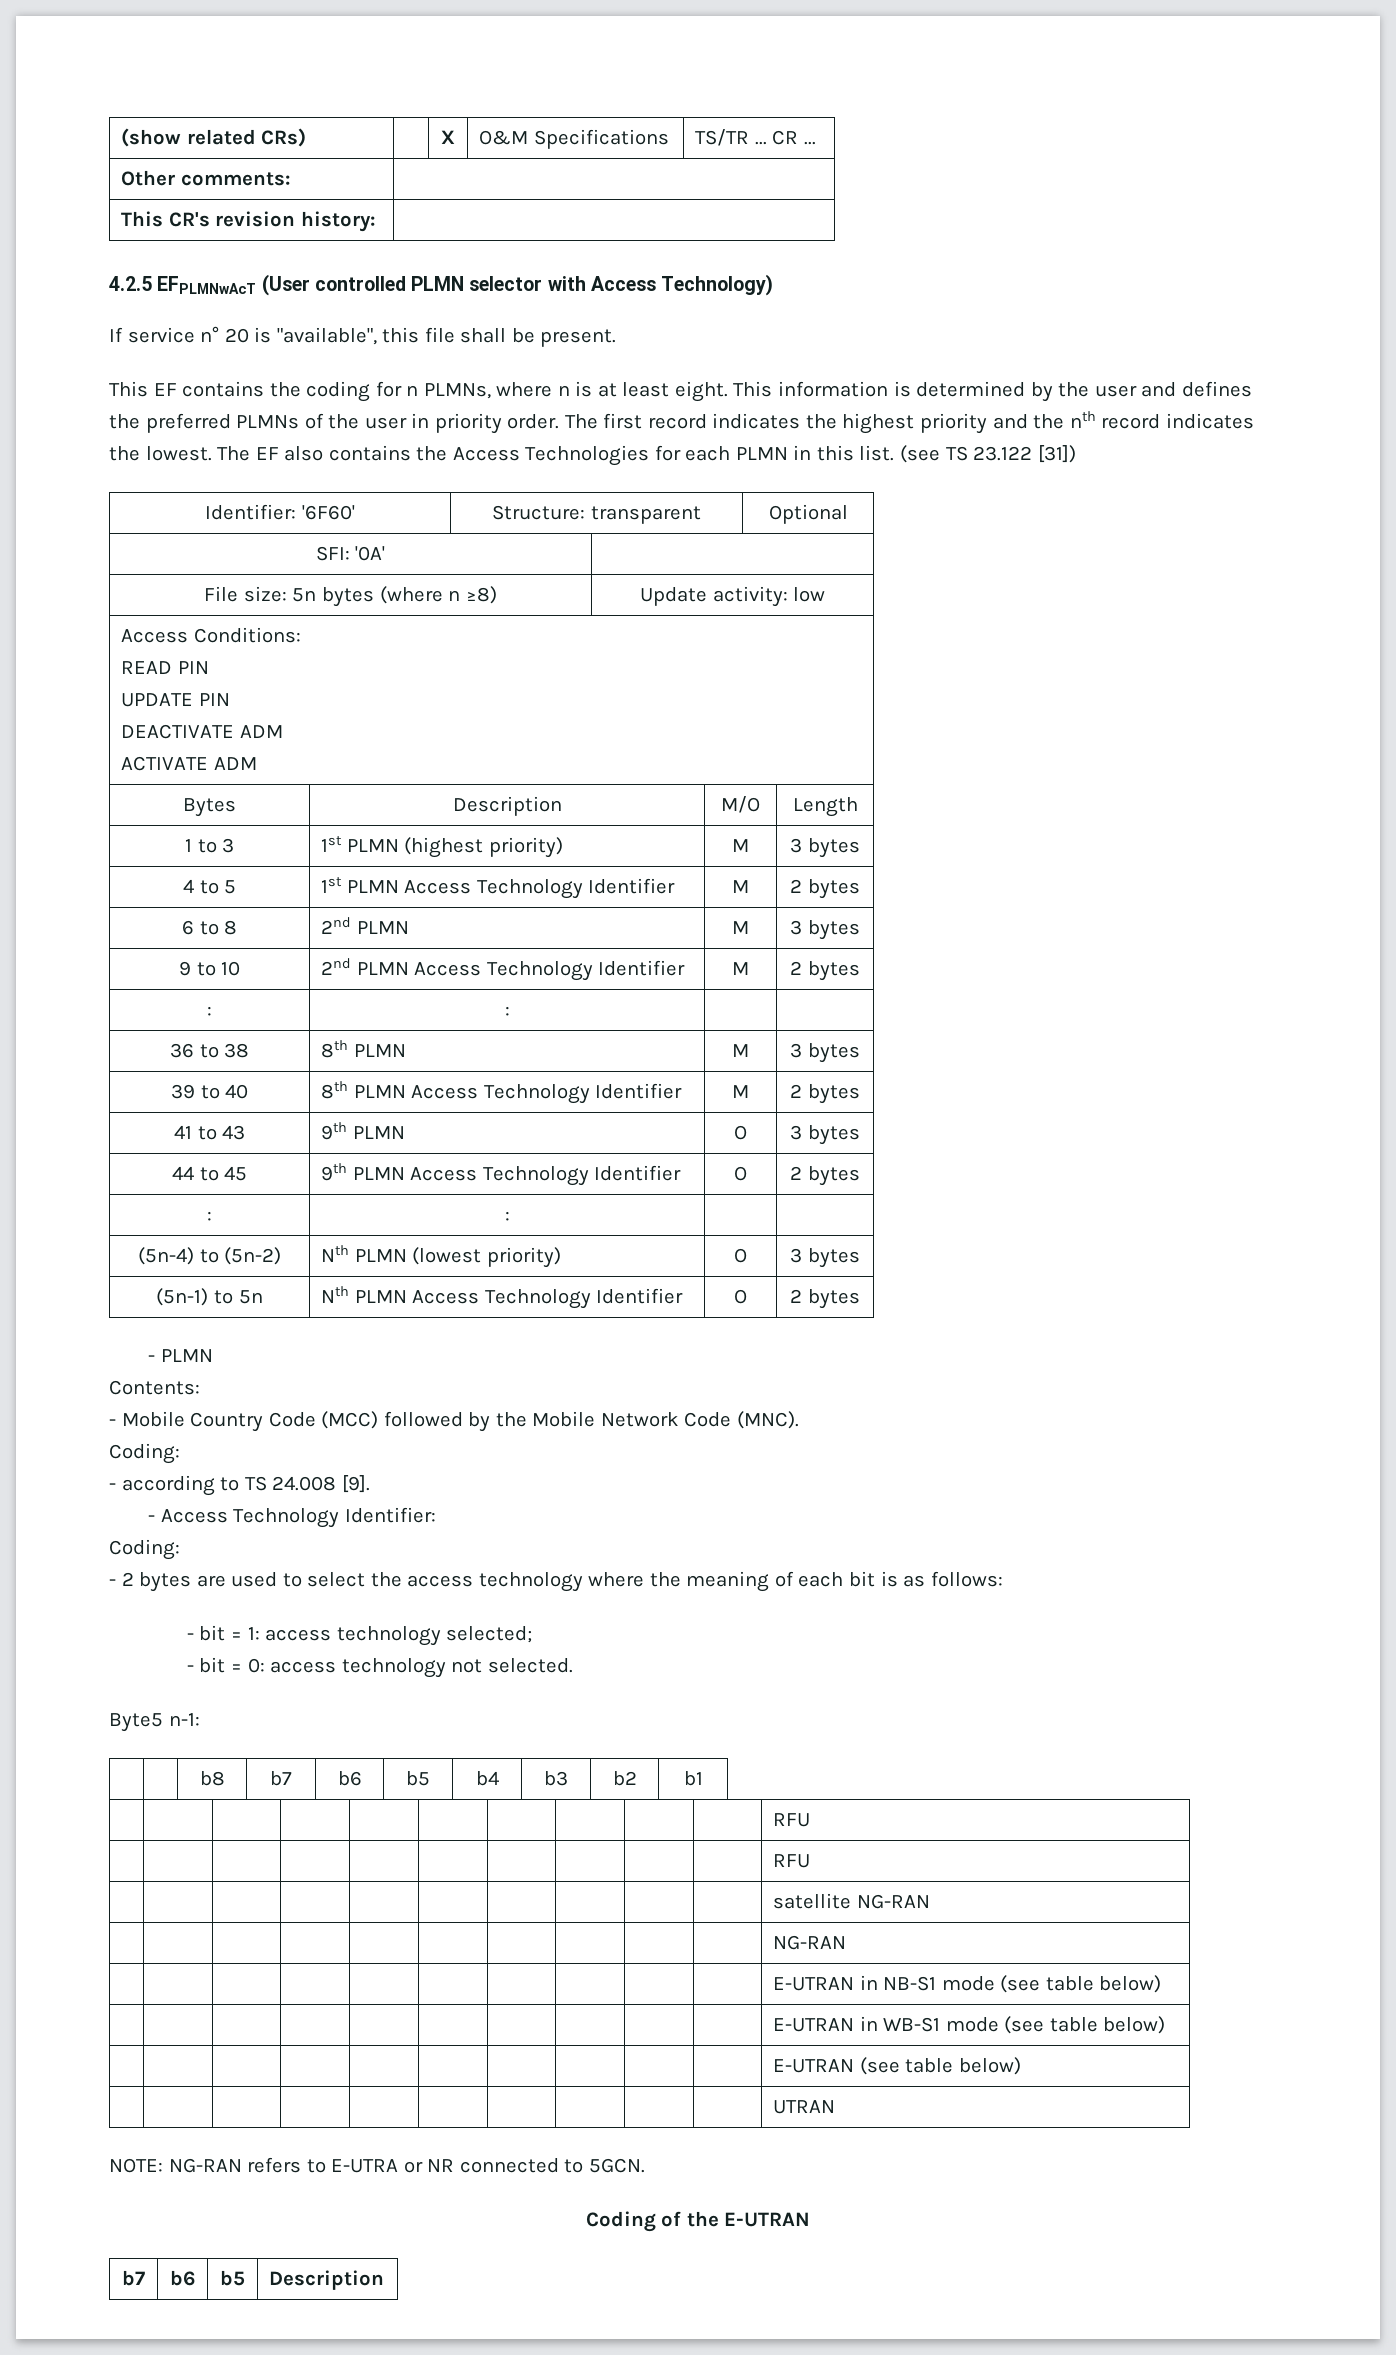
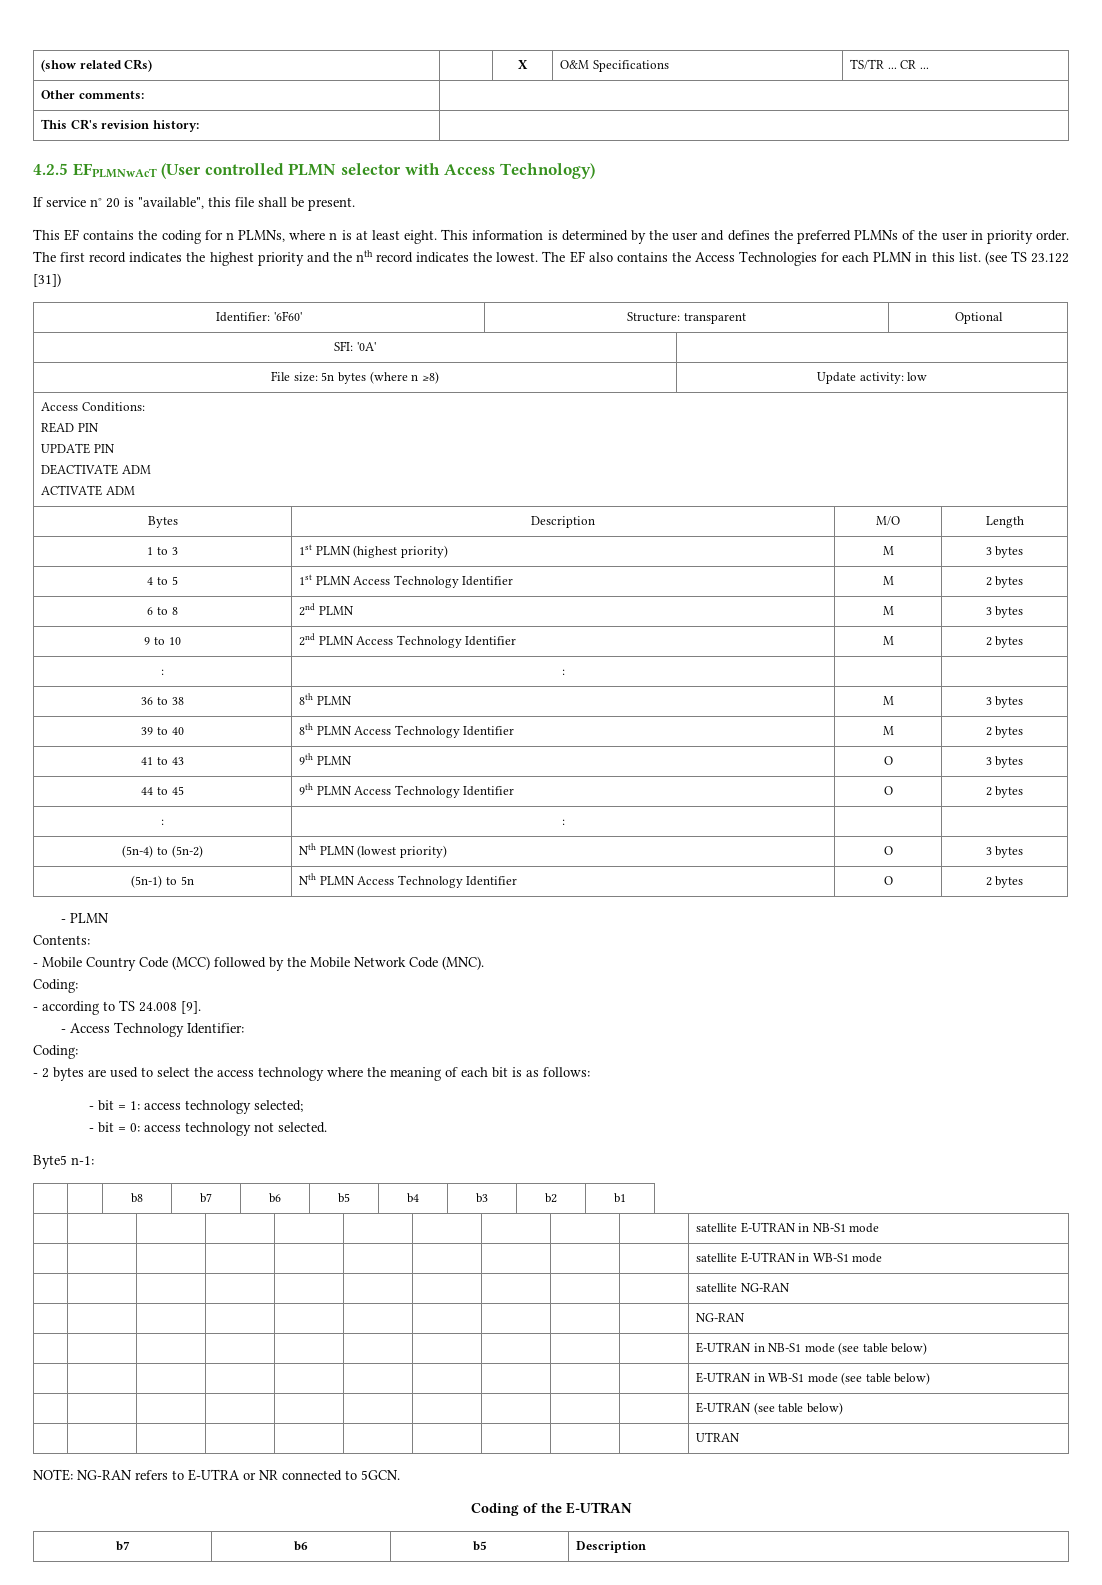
  | | b8 | b7 | b6 | b5 | b4 | b3 | b2 | b1
- | | | | | | | | | | RFU
- | | | | | | | | | | RFU
+ | | | | | | | | | | satellite E-UTRAN in NB-S1 mode
+ | | | | | | | | | | satellite E-UTRAN in WB-S1 mode

